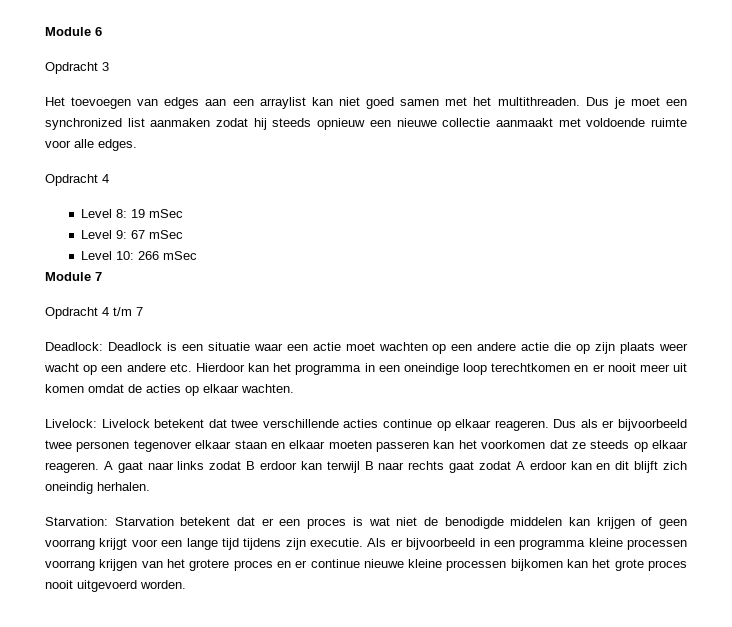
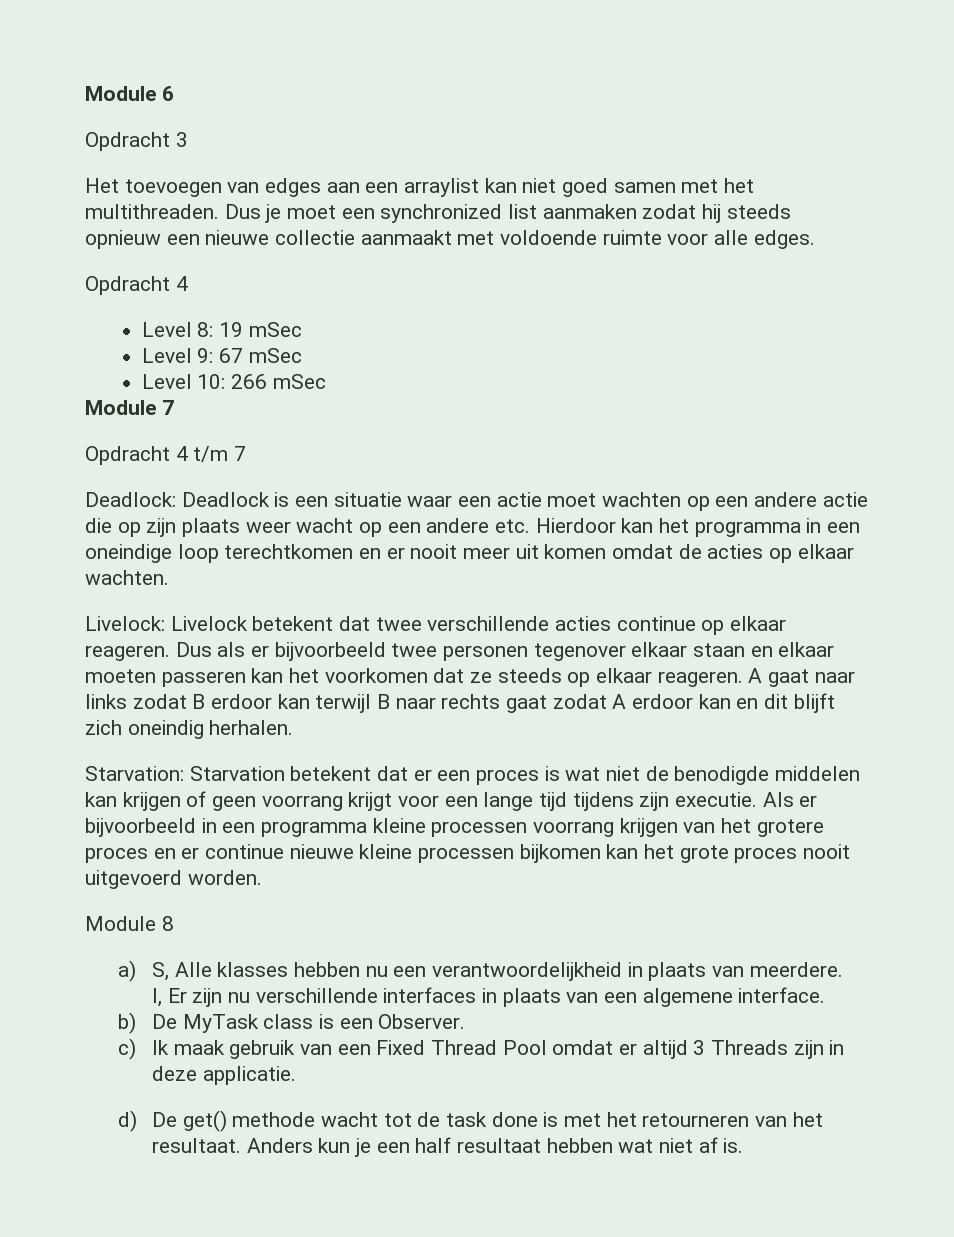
+ Module 8
+ a) S, Alle klasses hebben nu een verantwoordelijkheid in plaats van meerdere.
+ I, Er zijn nu verschillende interfaces in plaats van een algemene interface.
+ b) De MyTask class is een Observer.
+ c) Ik maak gebruik van een Fixed Thread Pool omdat er altijd 3 Threads zijn in deze applicatie.
+ d) De get() methode wacht tot de task done is met het retourneren van het resultaat. Anders kun je een half resultaat hebben wat niet af is.

